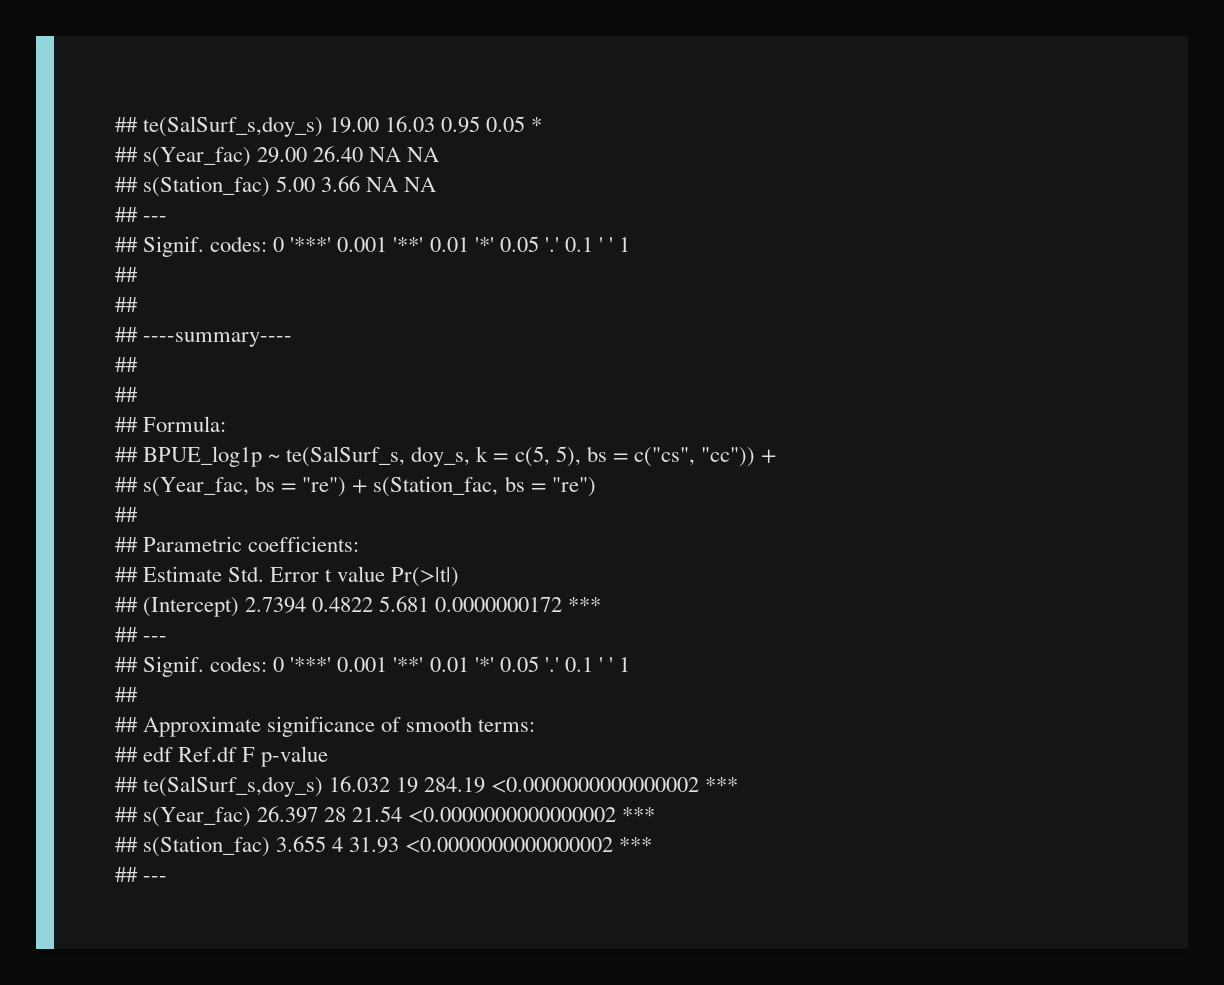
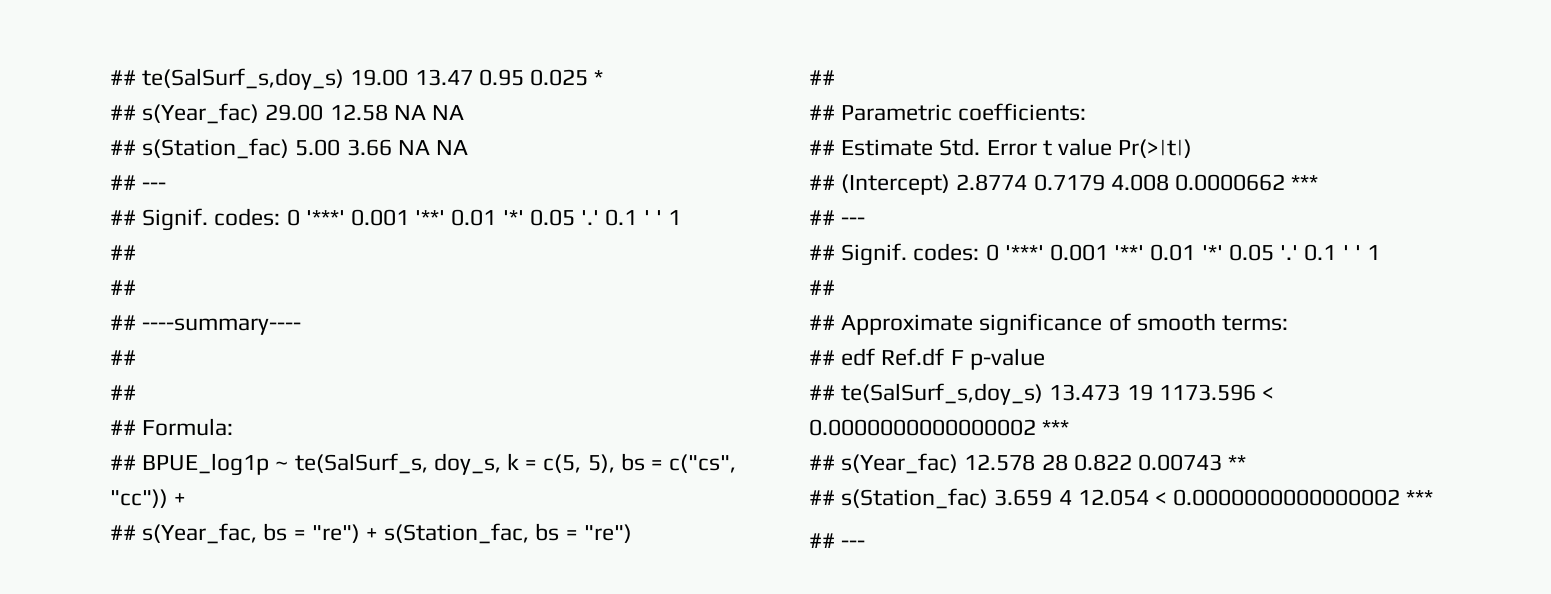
- ## te(SalSurf_s,doy_s) 19.00 16.03 0.95 0.05 *
+ ## te(SalSurf_s,doy_s) 19.00 13.47 0.95 0.025 *
- ## s(Year_fac) 29.00 26.40 NA NA
+ ## s(Year_fac) 29.00 12.58 NA NA
- ## (Intercept) 2.7394 0.4822 5.681 0.0000000172 ***
+ ## (Intercept) 2.8774 0.7179 4.008 0.0000662 ***
- ## te(SalSurf_s,doy_s) 16.032 19 284.19 <0.0000000000000002 ***
- ## s(Year_fac) 26.397 28 21.54 <0.0000000000000002 ***
- ## s(Station_fac) 3.655 4 31.93 <0.0000000000000002 ***
+ ## te(SalSurf_s,doy_s) 13.473 19 1173.596 < 0.0000000000000002 ***
+ ## s(Year_fac) 12.578 28 0.822 0.00743 **
+ ## s(Station_fac) 3.659 4 12.054 < 0.0000000000000002 ***

